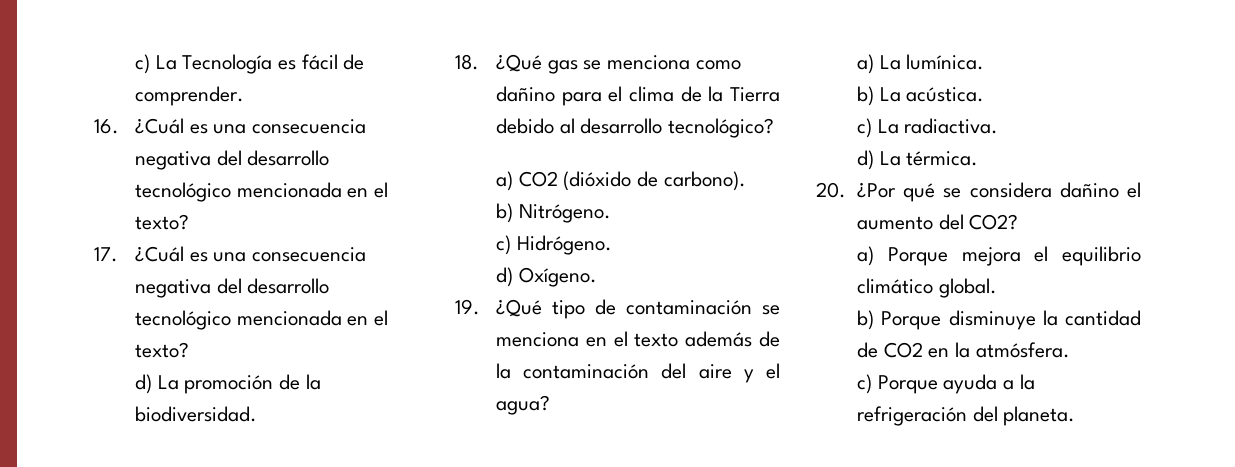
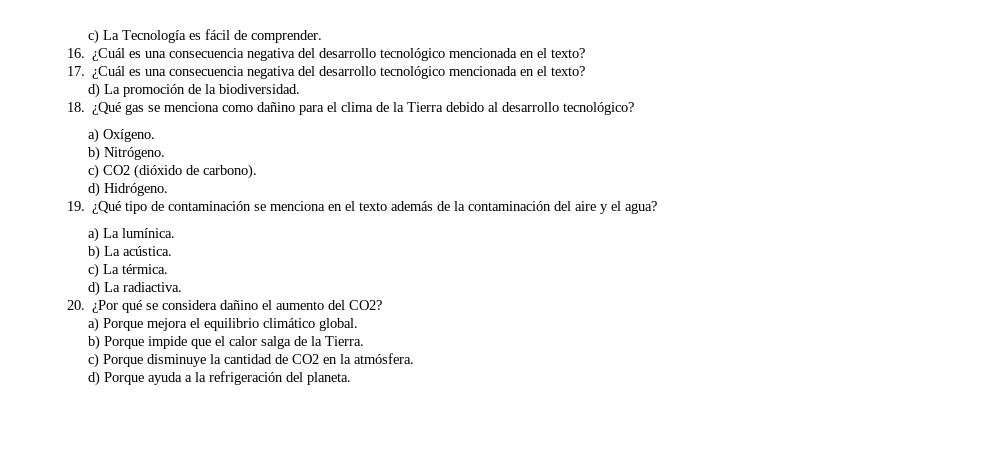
- a) CO2 (dióxido de carbono).
+ a) Oxígeno.
+ b) Nitrógeno.
+ c) CO2 (dióxido de carbono).
- b) Nitrógeno.
- c) Hidrógeno.
+ d) Hidrógeno.
- d) Oxígeno.
- c) La radiactiva.
- d) La térmica.
+ c) La térmica.
+ d) La radiactiva.
- b) Porque disminuye la cantidad de CO2 en la atmósfera.
+ b) Porque impide que el calor salga de la Tierra.
+ c) Porque disminuye la cantidad de CO2 en la atmósfera.
- c) Porque ayuda a la refrigeración del planeta.
+ d) Porque ayuda a la refrigeración del planeta.

